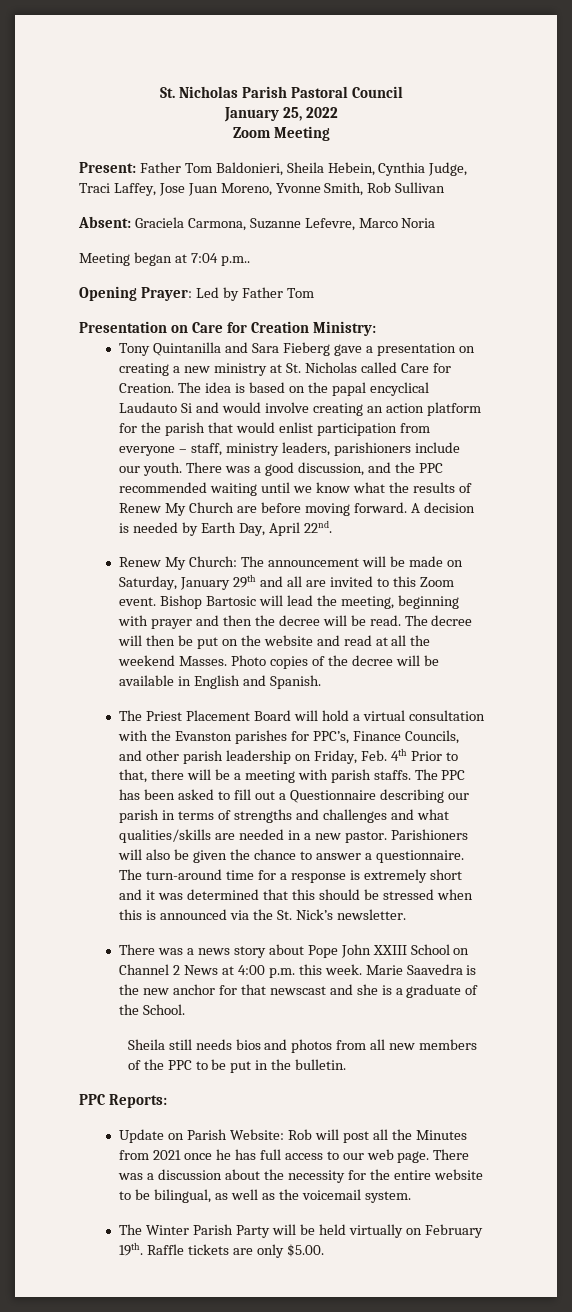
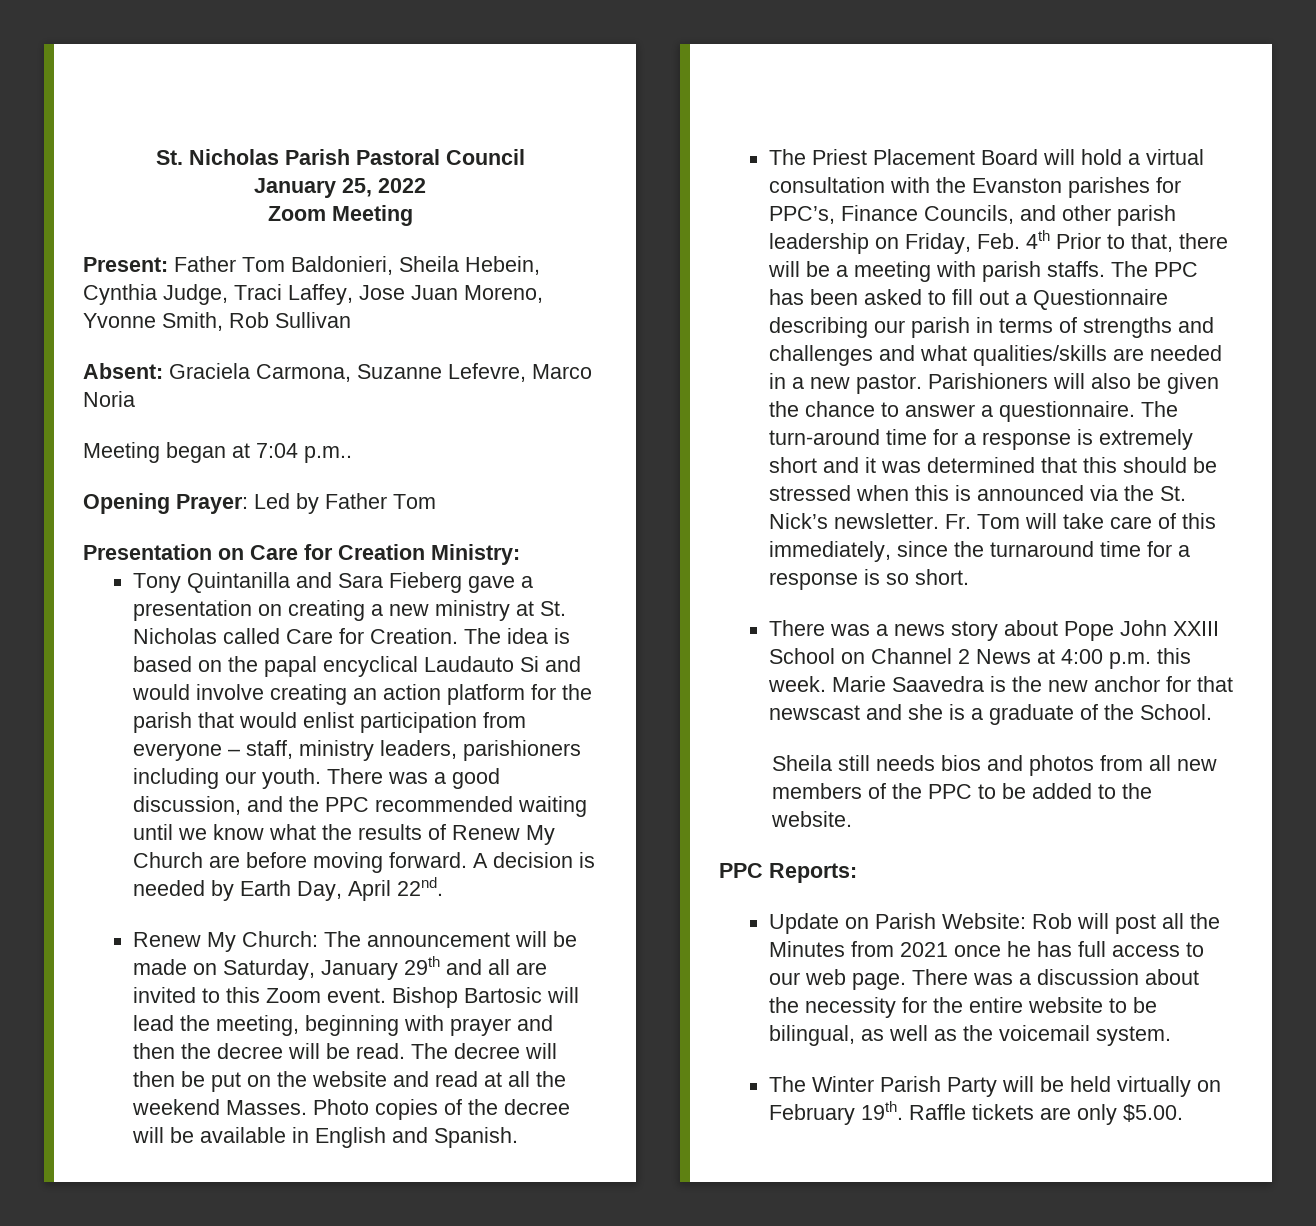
- The idea is based on the papal encyclical Laudauto Si and would involve creating an action platform for the parish that would enlist participation from everyone – staff, ministry leaders, parishioners include our youth.
+ The idea is based on the papal encyclical Laudauto Si and would involve creating an action platform for the parish that would enlist participation from everyone – staff, ministry leaders, parishioners including our youth.
+ Fr. Tom will take care of this immediately, since the turnaround time for a response is so short.
- Sheila still needs bios and photos from all new members of the PPC to be put in the bulletin.
+ Sheila still needs bios and photos from all new members of the PPC to be added to the website.

